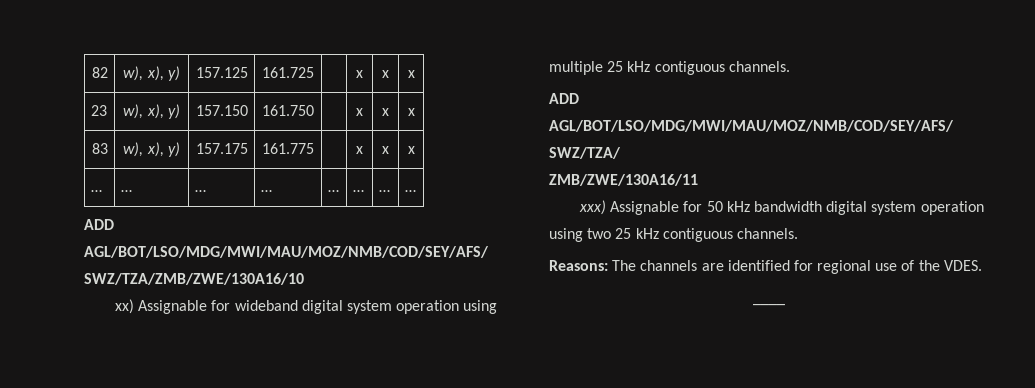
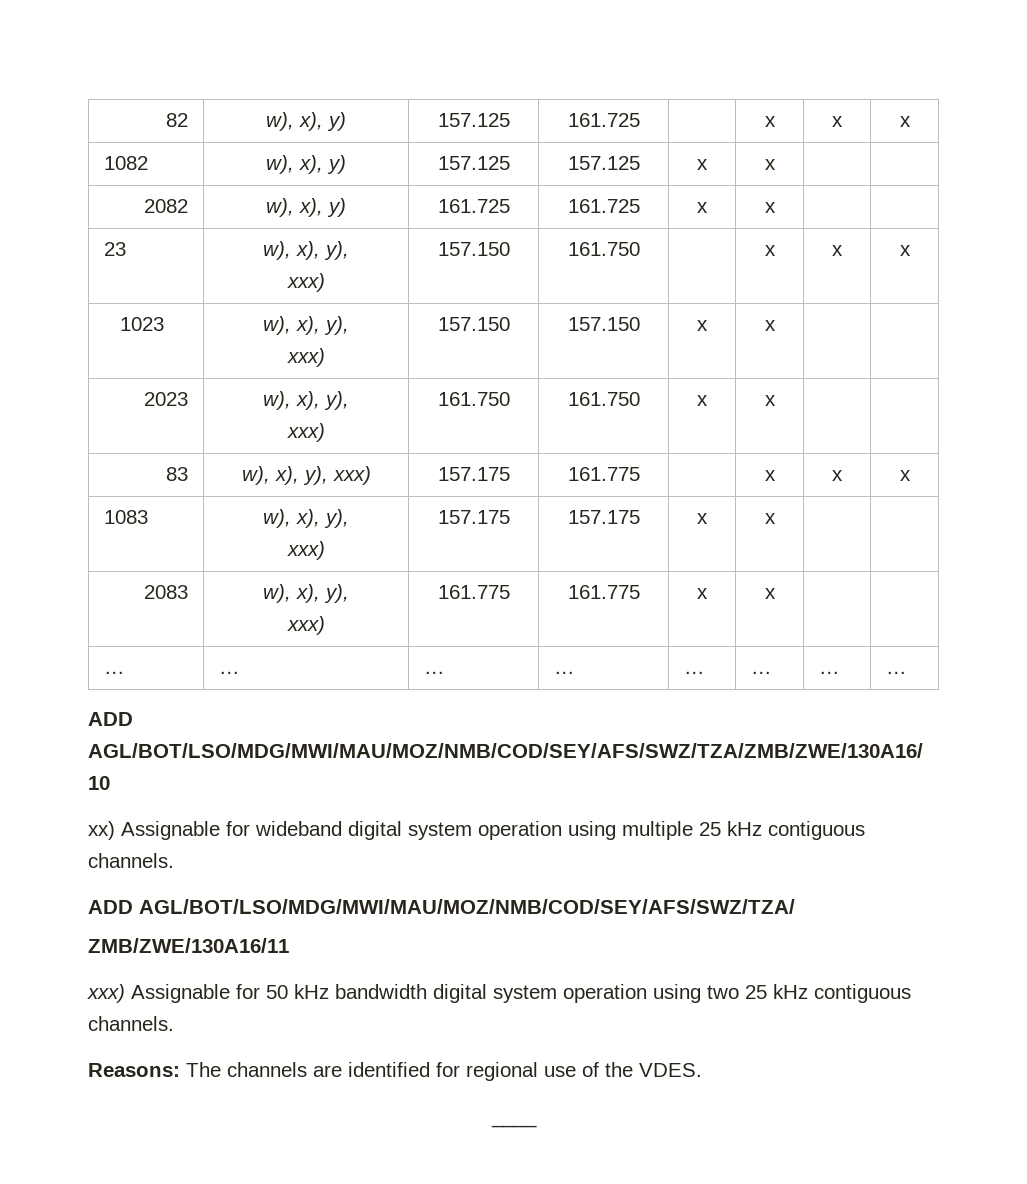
+ 1082 | w), x), y) | 157.125 | 157.125 | x | x | |
+ 2082 | w), x), y) | 161.725 | 161.725 | x | x | |
- 23 | w), x), y) | 157.150 | 161.750 | | x | x | x
+ 23 | w), x), y),
+ xxx) | 157.150 | 161.750 | | x | x | x
+ 1023 | w), x), y),
+ xxx) | 157.150 | 157.150 | x | x | |
+ 2023 | w), x), y),
+ xxx) | 161.750 | 161.750 | x | x | |
- 83 | w), x), y) | 157.175 | 161.775 | | x | x | x
+ 83 | w), x), y), xxx) | 157.175 | 161.775 | | x | x | x
+ 1083 | w), x), y),
+ xxx) | 157.175 | 157.175 | x | x | |
+ 2083 | w), x), y),
+ xxx) | 161.775 | 161.775 | x | x | |

